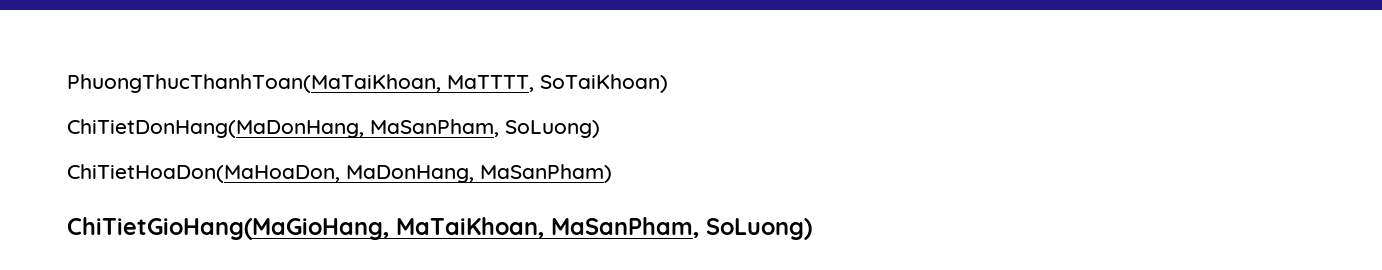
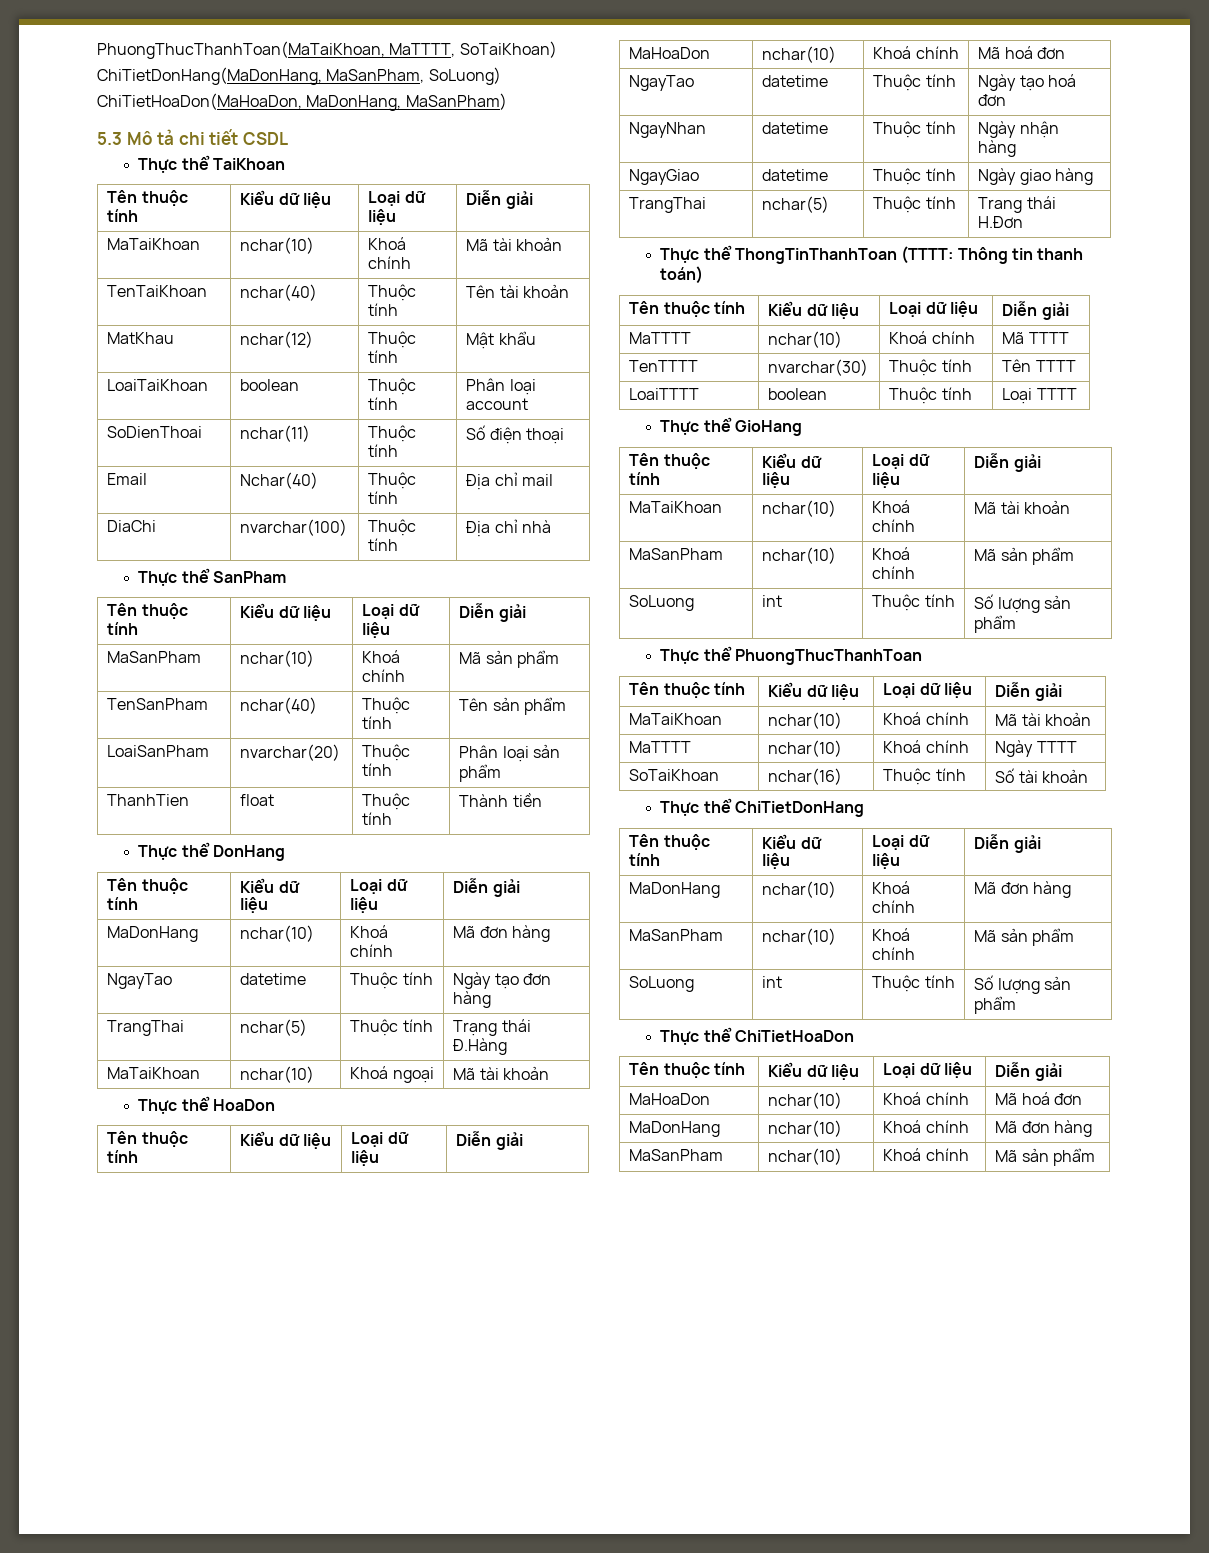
- ChiTietGioHang(MaGioHang, MaTaiKhoan, MaSanPham, SoLuong)
+ 5.3 Mô tả chi tiết CSDL
+ Thực thể TaiKhoan
+ Tên thuộc tính | Kiểu dữ liệu | Loại dữ liệu | Diễn giải
+ MaTaiKhoan | nchar(10) | Khoá chính | Mã tài khoản
+ TenTaiKhoan | nchar(40) | Thuộc tính | Tên tài khoản
+ MatKhau | nchar(12) | Thuộc tính | Mật khẩu
+ LoaiTaiKhoan | boolean | Thuộc tính | Phân loại account
+ SoDienThoai | nchar(11) | Thuộc tính | Số điện thoại
+ Email | Nchar(40) | Thuộc tính | Địa chỉ mail
+ DiaChi | nvarchar(100) | Thuộc tính | Địa chỉ nhà
+ Thực thể SanPham
+ Tên thuộc tính | Kiểu dữ liệu | Loại dữ liệu | Diễn giải
+ MaSanPham | nchar(10) | Khoá chính | Mã sản phẩm
+ TenSanPham | nchar(40) | Thuộc tính | Tên sản phẩm
+ LoaiSanPham | nvarchar(20) | Thuộc tính | Phân loại sản phẩm
+ ThanhTien | float | Thuộc tính | Thành tiền
+ Thực thể DonHang
+ Tên thuộc tính | Kiểu dữ liệu | Loại dữ liệu | Diễn giải
+ MaDonHang | nchar(10) | Khoá chính | Mã đơn hàng
+ NgayTao | datetime | Thuộc tính | Ngày tạo đơn hàng
+ TrangThai | nchar(5) | Thuộc tính | Trạng thái Đ.Hàng
+ MaTaiKhoan | nchar(10) | Khoá ngoại | Mã tài khoản
+ Thực thể HoaDon
+ Tên thuộc tính | Kiểu dữ liệu | Loại dữ liệu | Diễn giải
+ MaHoaDon | nchar(10) | Khoá chính | Mã hoá đơn
+ NgayTao | datetime | Thuộc tính | Ngày tạo hoá đơn
+ NgayNhan | datetime | Thuộc tính | Ngày nhận hàng
+ NgayGiao | datetime | Thuộc tính | Ngày giao hàng
+ TrangThai | nchar(5) | Thuộc tính | Trang thái H.Đơn
+ Thực thể ThongTinThanhToan (TTTT: Thông tin thanh toán)
+ Tên thuộc tính | Kiểu dữ liệu | Loại dữ liệu | Diễn giải
+ MaTTTT | nchar(10) | Khoá chính | Mã TTTT
+ TenTTTT | nvarchar(30) | Thuộc tính | Tên TTTT
+ LoaiTTTT | boolean | Thuộc tính | Loại TTTT
+ Thực thể GioHang
+ Tên thuộc tính | Kiểu dữ liệu | Loại dữ liệu | Diễn giải
+ MaTaiKhoan | nchar(10) | Khoá chính | Mã tài khoản
+ MaSanPham | nchar(10) | Khoá chính | Mã sản phẩm
+ SoLuong | int | Thuộc tính | Số lượng sản phẩm
+ Thực thể PhuongThucThanhToan
+ Tên thuộc tính | Kiểu dữ liệu | Loại dữ liệu | Diễn giải
+ MaTaiKhoan | nchar(10) | Khoá chính | Mã tài khoản
+ MaTTTT | nchar(10) | Khoá chính | Ngày TTTT
+ SoTaiKhoan | nchar(16) | Thuộc tính | Số tài khoản
+ Thực thể ChiTietDonHang
+ Tên thuộc tính | Kiểu dữ liệu | Loại dữ liệu | Diễn giải
+ MaDonHang | nchar(10) | Khoá chính | Mã đơn hàng
+ MaSanPham | nchar(10) | Khoá chính | Mã sản phẩm
+ SoLuong | int | Thuộc tính | Số lượng sản phẩm
+ Thực thể ChiTietHoaDon
+ Tên thuộc tính | Kiểu dữ liệu | Loại dữ liệu | Diễn giải
+ MaHoaDon | nchar(10) | Khoá chính | Mã hoá đơn
+ MaDonHang | nchar(10) | Khoá chính | Mã đơn hàng
+ MaSanPham | nchar(10) | Khoá chính | Mã sản phẩm

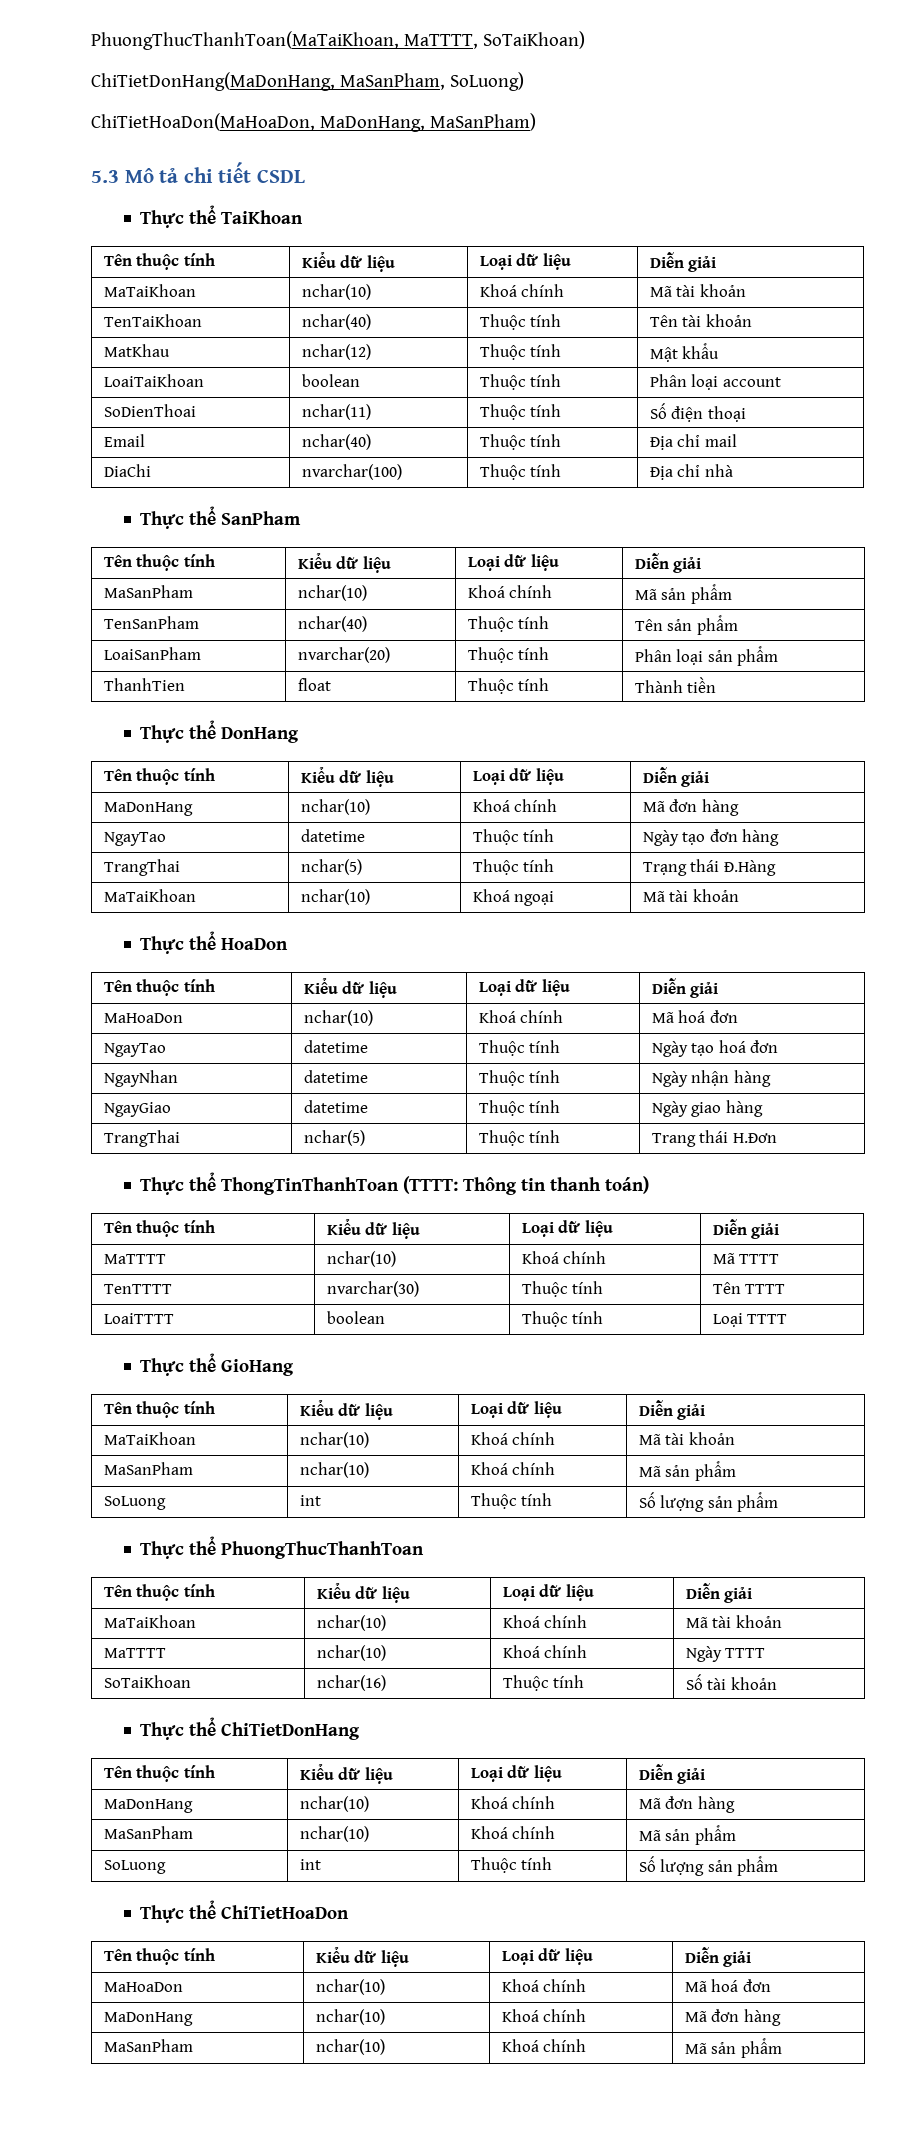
- Email | Nchar(40) | Thuộc tính | Địa chỉ mail
+ Email | nchar(40) | Thuộc tính | Địa chỉ mail

